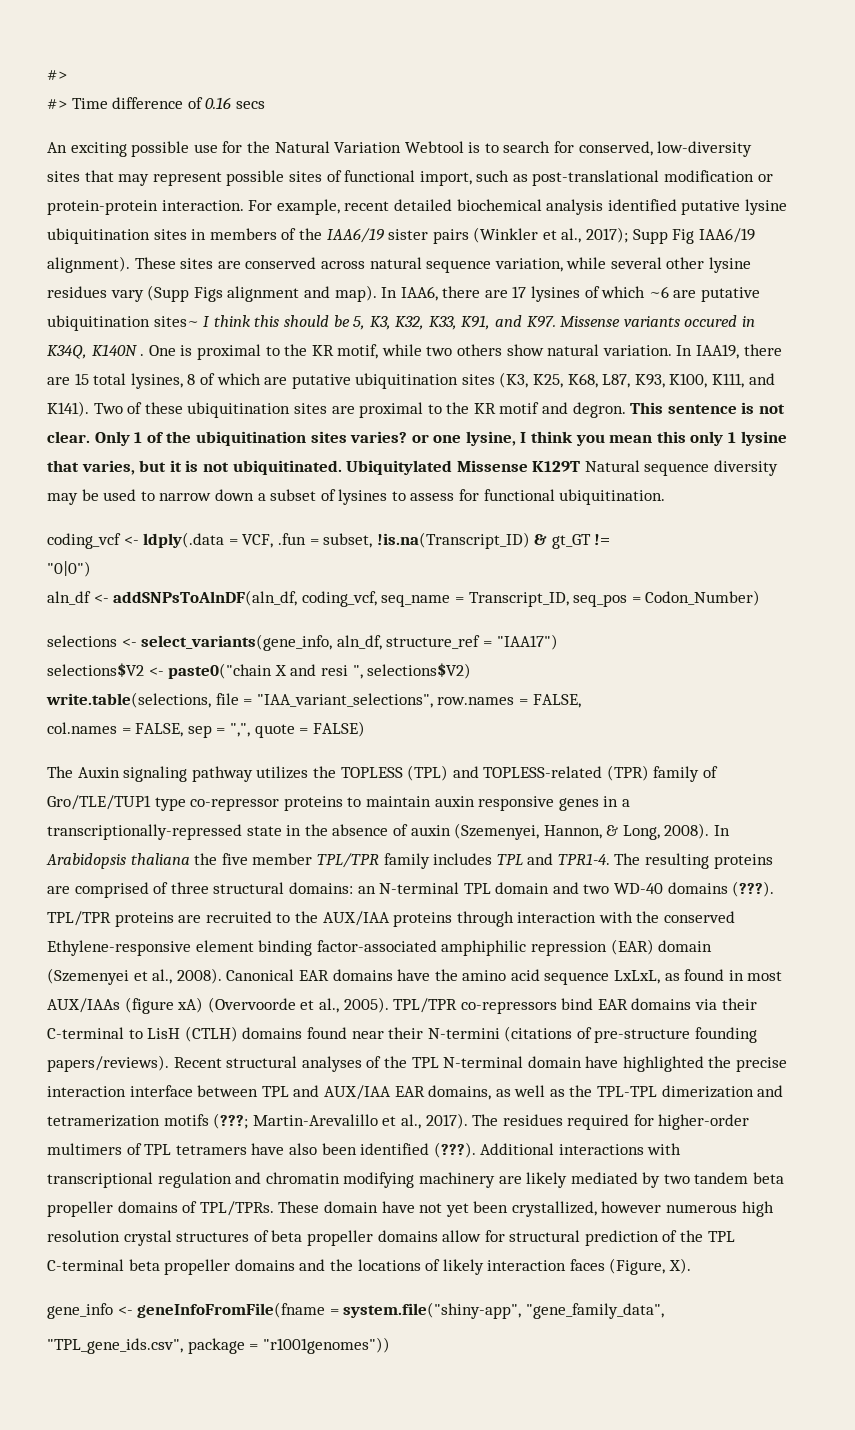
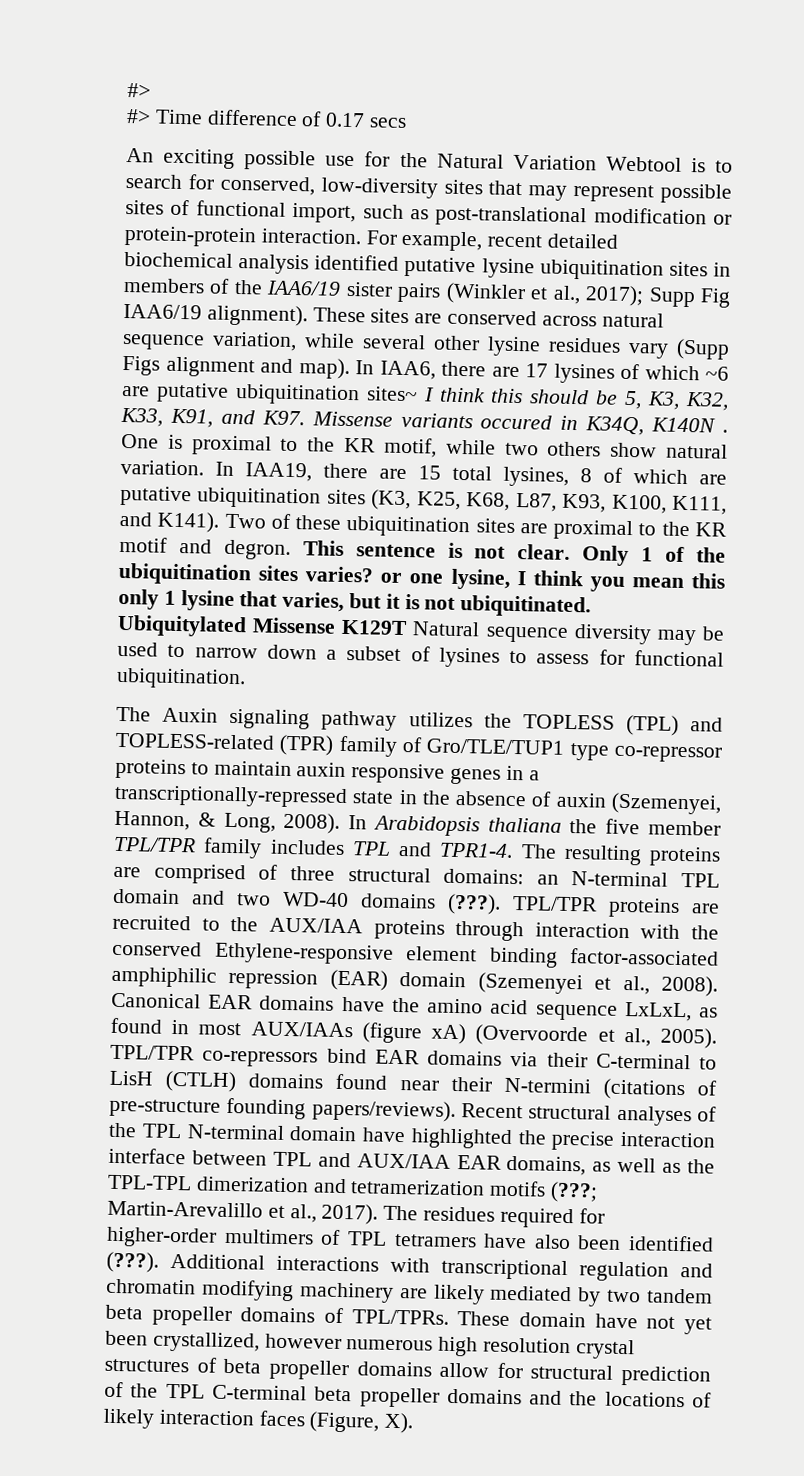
- #> Time difference of 0.16 secs
+ #> Time difference of 0.17 secs
- coding_vcf <- ldply(.data = VCF, .fun = subset, !is.na(Transcript_ID) & gt_GT !=
- "0|0")
- aln_df <- addSNPsToAlnDF(aln_df, coding_vcf, seq_name = Transcript_ID, seq_pos = Codon_Number)
- selections <- select_variants(gene_info, aln_df, structure_ref = "IAA17")
- selections$V2 <- paste0("chain X and resi ", selections$V2)
- write.table(selections, file = "IAA_variant_selections", row.names = FALSE,
- col.names = FALSE, sep = ",", quote = FALSE)
- gene_info <- geneInfoFromFile(fname = system.file("shiny-app", "gene_family_data",
- "TPL_gene_ids.csv", package = "r1001genomes"))

